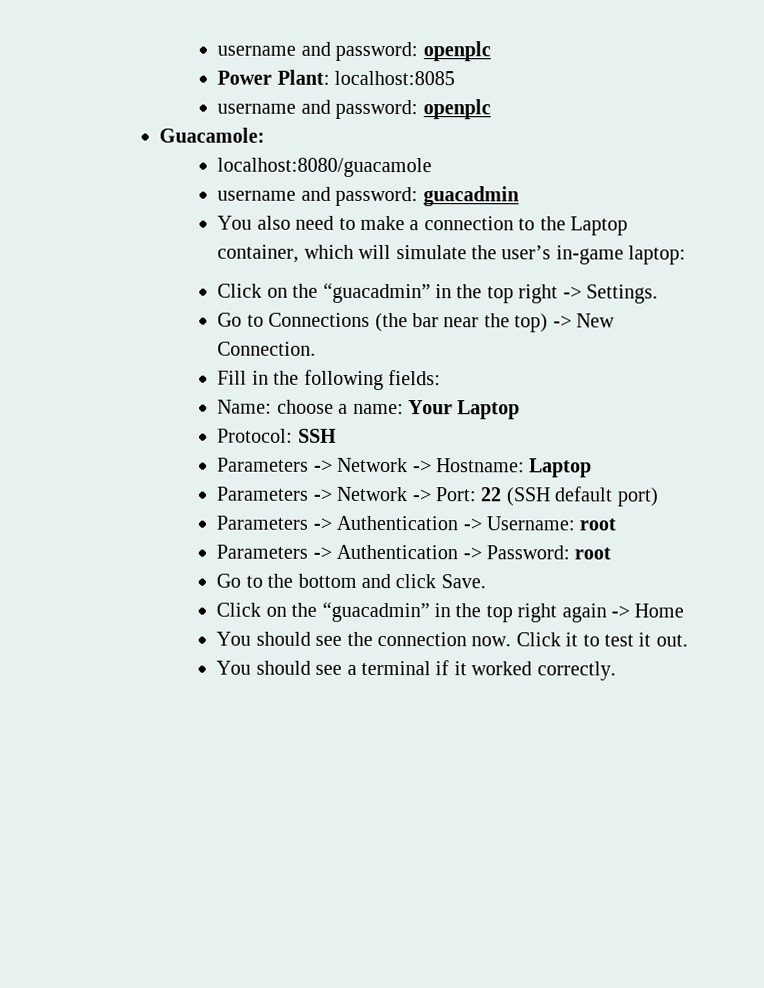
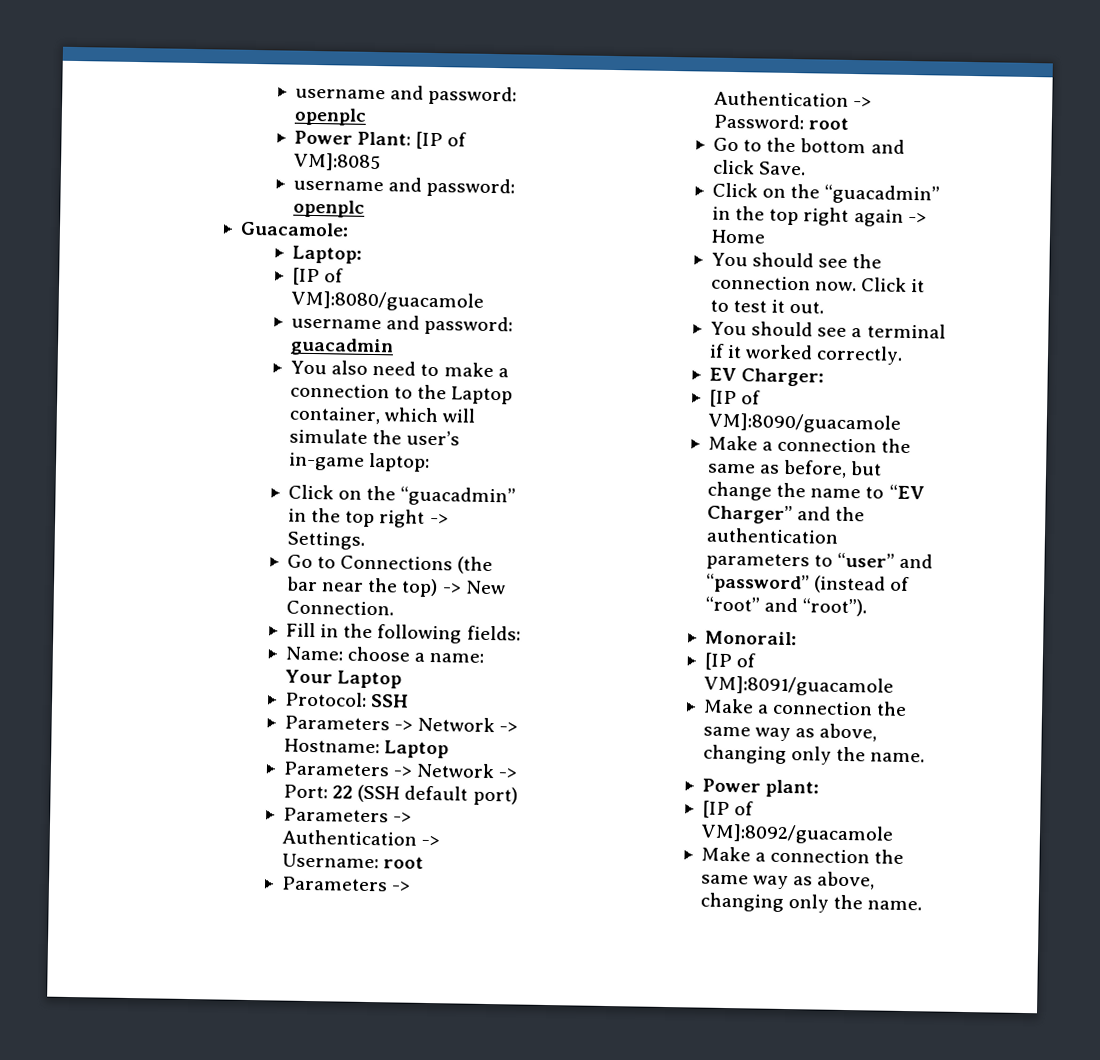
- Power Plant: localhost:8085
+ Power Plant: [IP of VM]:8085
- localhost:8080/guacamole
+ Laptop:
+ [IP of VM]:8080/guacamole
+ EV Charger:
+ [IP of VM]:8090/guacamole
+ Make a connection the same as before, but change the name to “EV Charger” and the authentication parameters to “user” and “password” (instead of “root” and “root”).
+ Monorail:
+ [IP of VM]:8091/guacamole
+ Make a connection the same way as above, changing only the name.
+ Power plant:
+ [IP of VM]:8092/guacamole
+ Make a connection the same way as above, changing only the name.

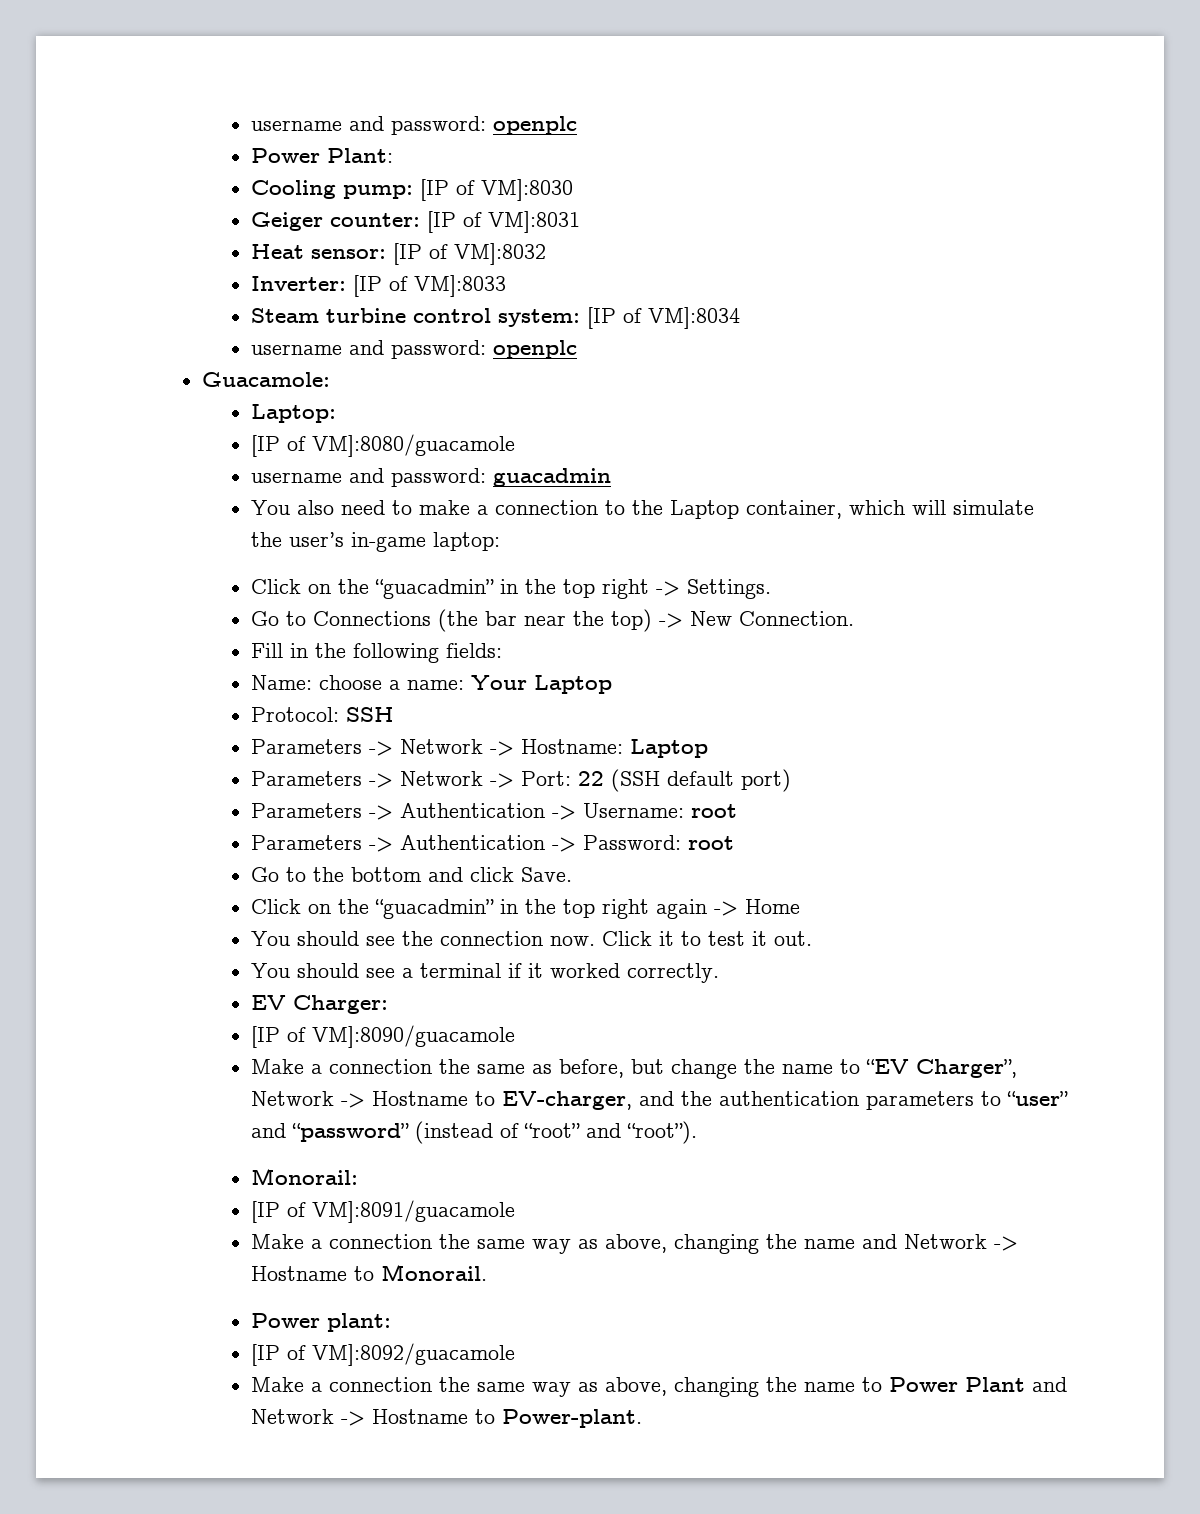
- Power Plant: [IP of VM]:8085
+ Power Plant:
+ Cooling pump: [IP of VM]:8030
+ Geiger counter: [IP of VM]:8031
+ Heat sensor: [IP of VM]:8032
+ Inverter: [IP of VM]:8033
+ Steam turbine control system: [IP of VM]:8034
- Make a connection the same as before, but change the name to “EV Charger” and the authentication parameters to “user” and “password” (instead of “root” and “root”).
+ Make a connection the same as before, but change the name to “EV Charger”, Network -> Hostname to EV-charger, and the authentication parameters to “user” and “password” (instead of “root” and “root”).
  [IP of VM]:8091/guacamole
- Make a connection the same way as above, changing only the name.
+ Make a connection the same way as above, changing the name and Network -> Hostname to Monorail.
  [IP of VM]:8092/guacamole
- Make a connection the same way as above, changing only the name.
+ Make a connection the same way as above, changing the name to Power Plant and Network -> Hostname to Power-plant.

